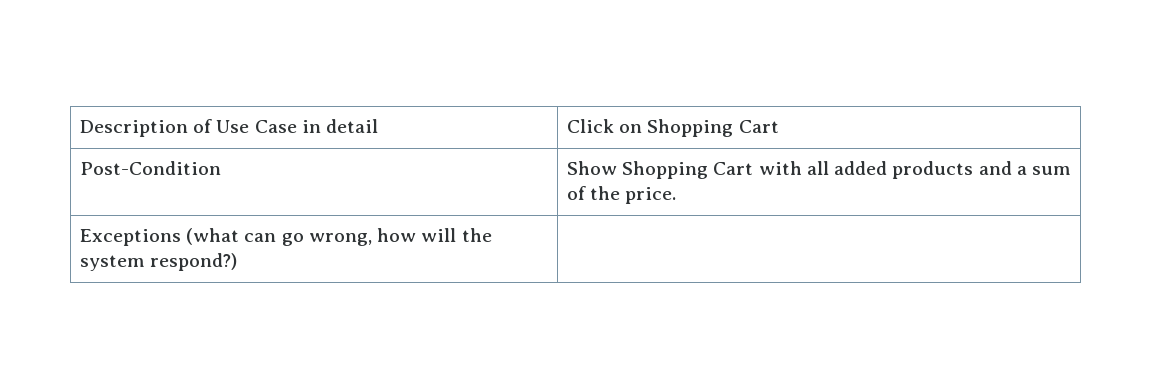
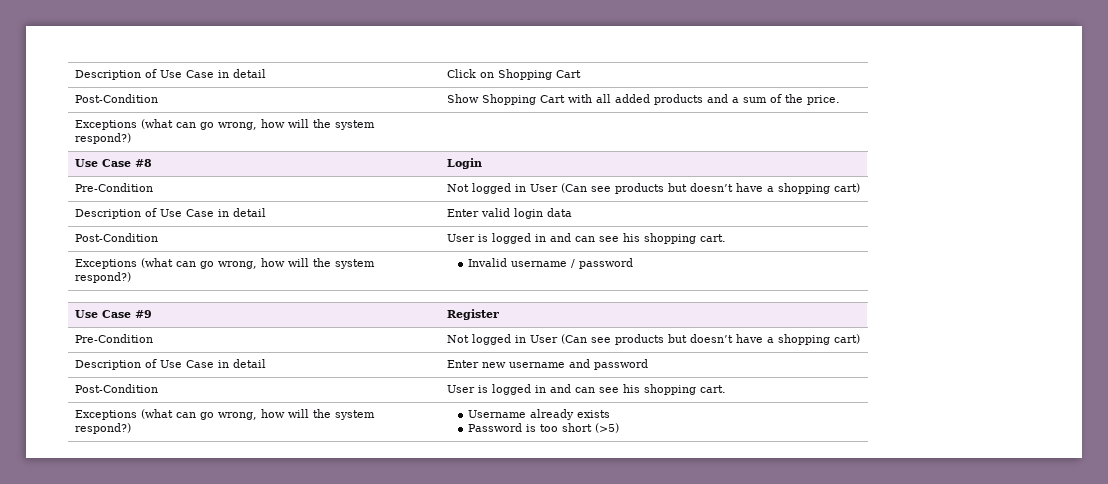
+ Use Case #8 | Login
+ Pre-Condition | Not logged in User (Can see products but doesn’t have a shopping cart)
+ Description of Use Case in detail | Enter valid login data
+ Post-Condition | User is logged in and can see his shopping cart.
+ Exceptions (what can go wrong, how will the system respond?) | Invalid username / password
+ Use Case #9 | Register
+ Pre-Condition | Not logged in User (Can see products but doesn’t have a shopping cart)
+ Description of Use Case in detail | Enter new username and password
+ Post-Condition | User is logged in and can see his shopping cart.
+ Exceptions (what can go wrong, how will the system respond?) | Username already exists
+ Password is too short (>5)

